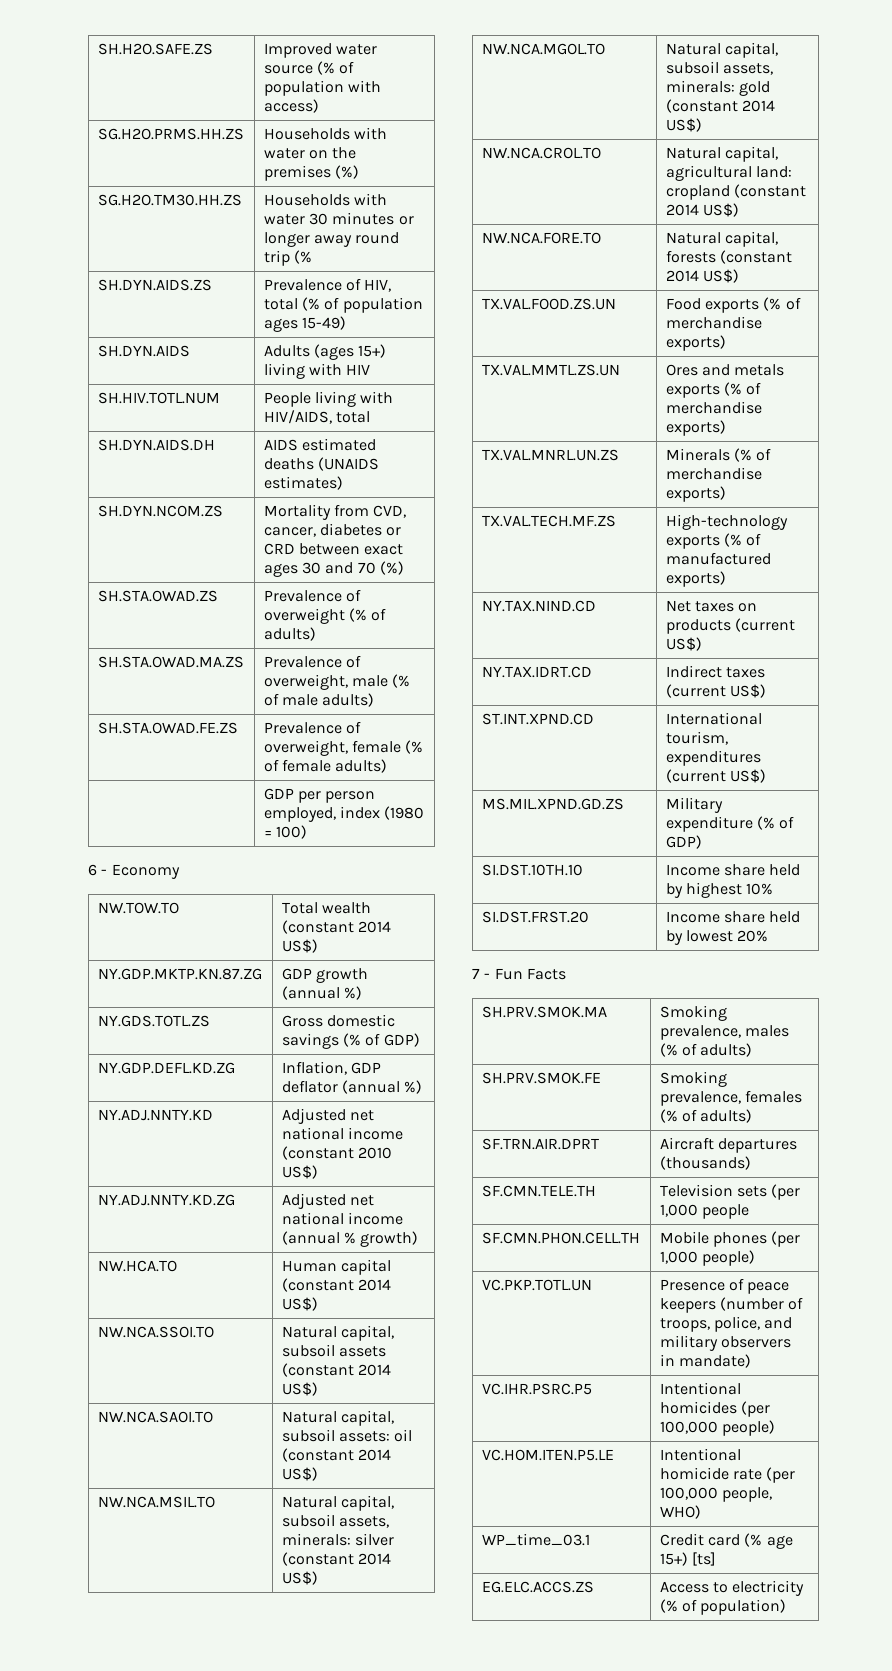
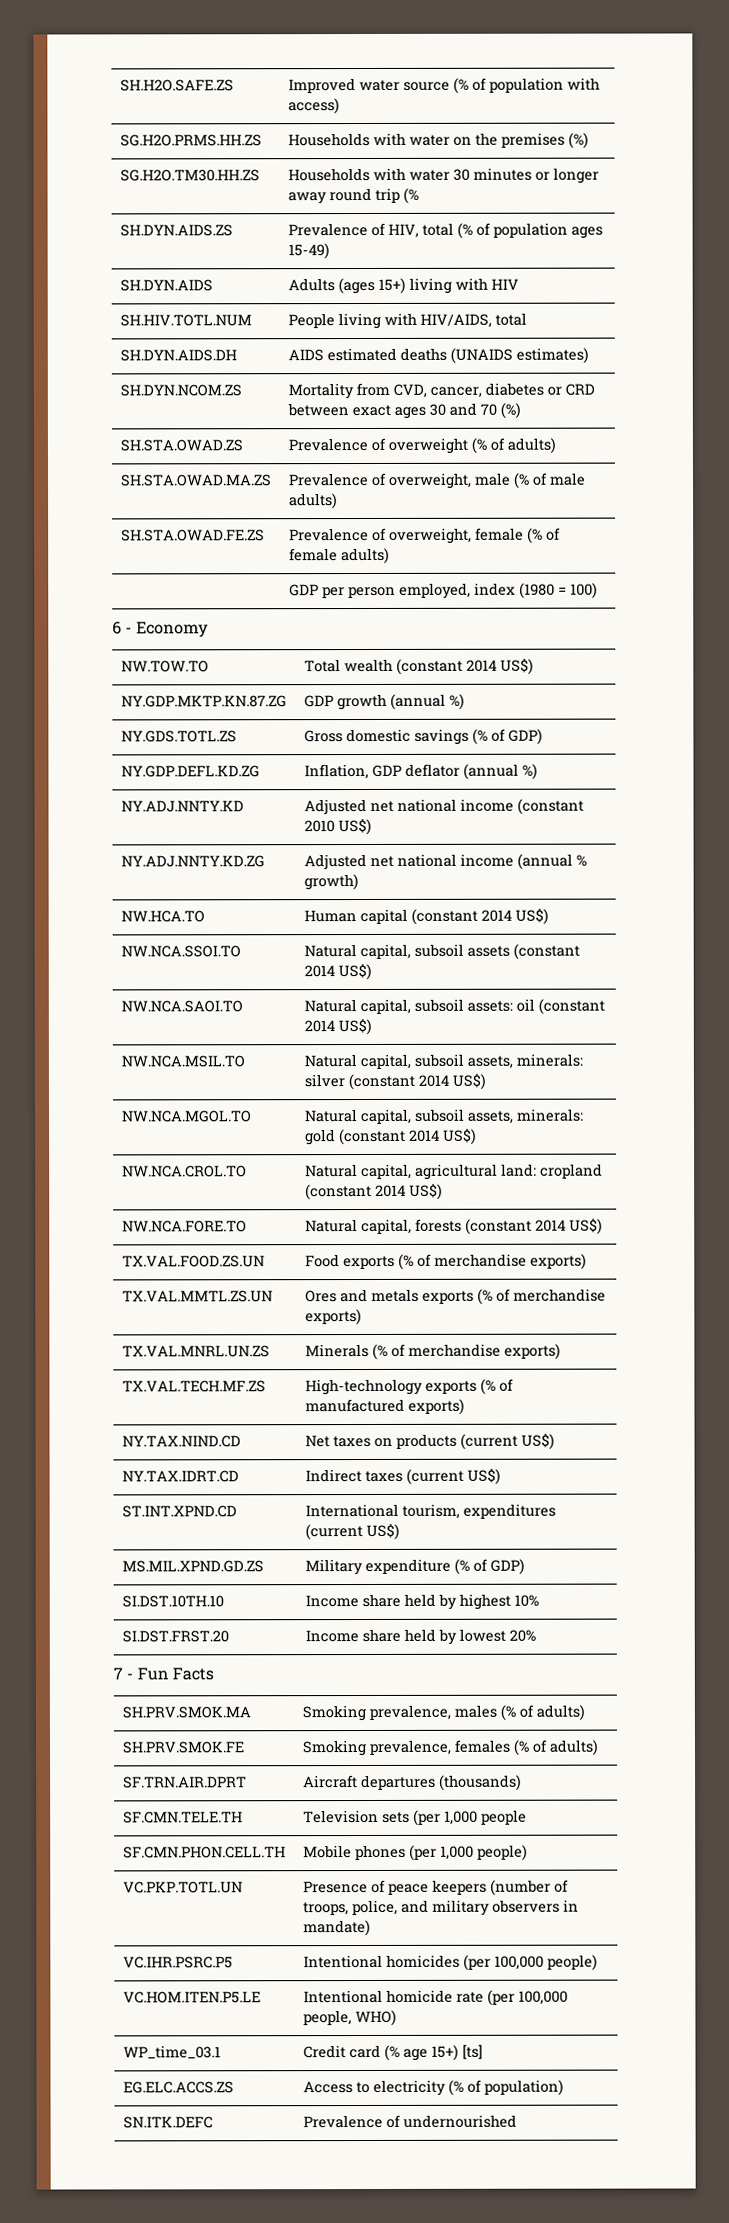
+ SN.ITK.DEFC | Prevalence of undernourished

